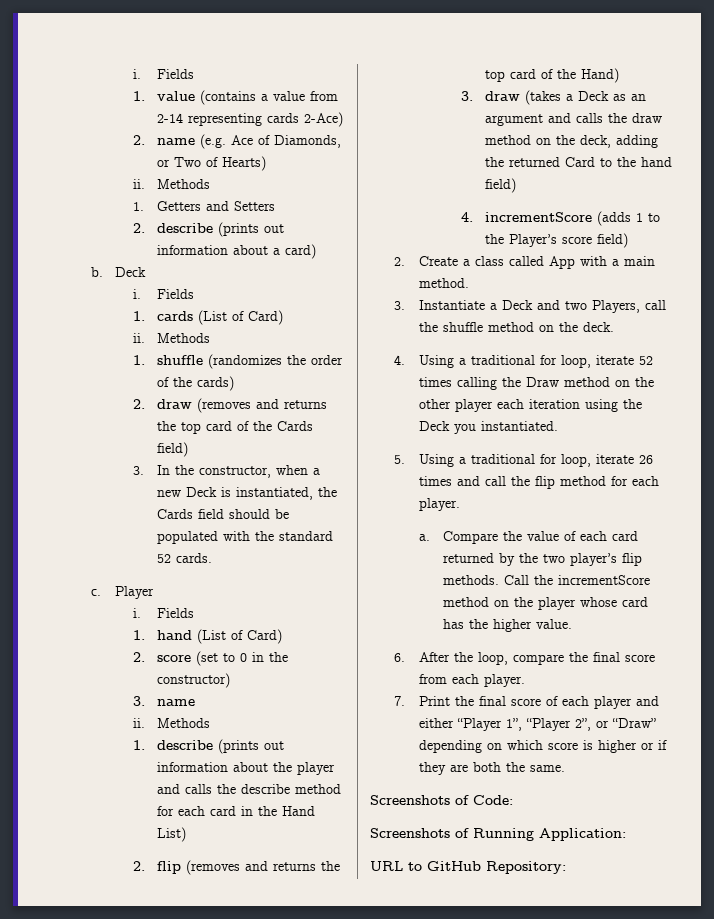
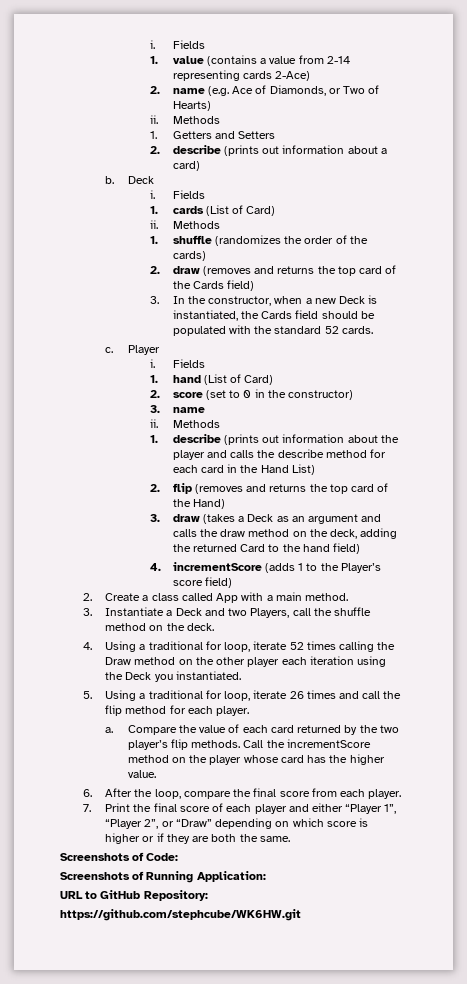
+ https://github.com/stephcube/WK6HW.git

